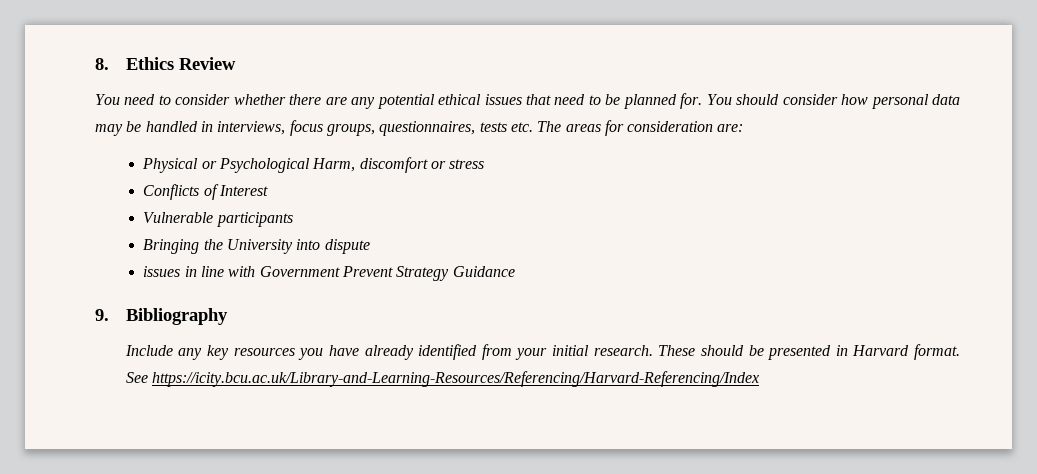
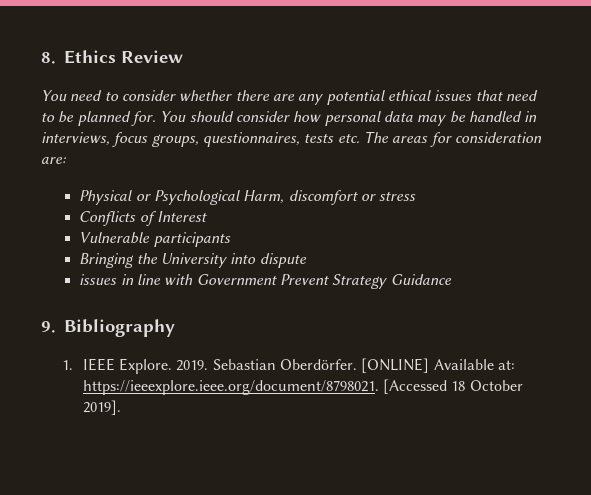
- Include any key resources you have already identified from your initial research. These should be presented in Harvard format. See https://icity.bcu.ac.uk/Library-and-Learning-Resources/Referencing/Harvard-Referencing/Index
+ 1. IEEE Explore. 2019. Sebastian Oberdörfer. [ONLINE] Available at: https://ieeexplore.ieee.org/document/8798021. [Accessed 18 October 2019].

